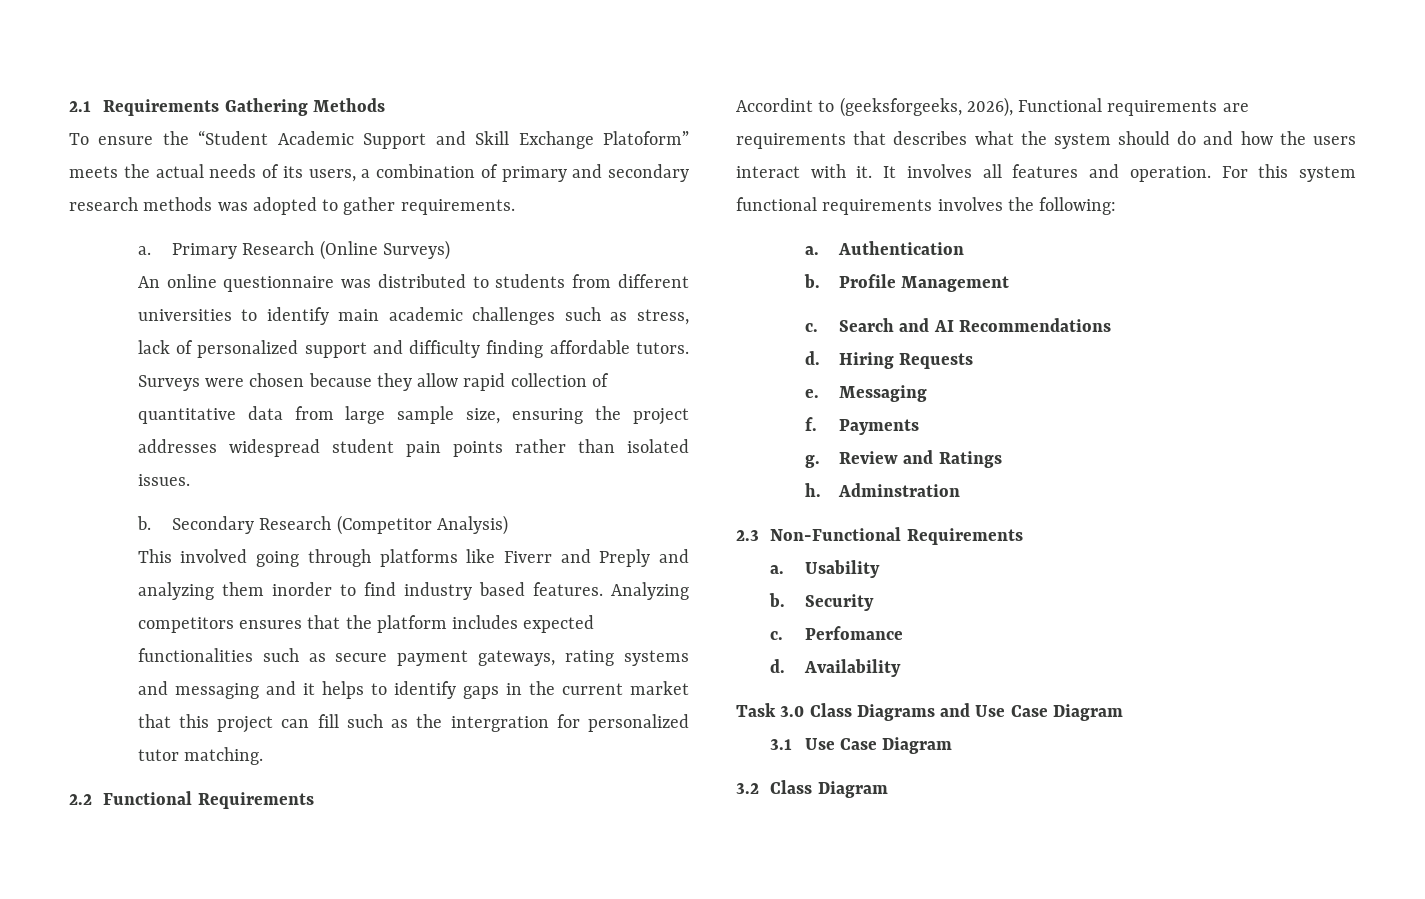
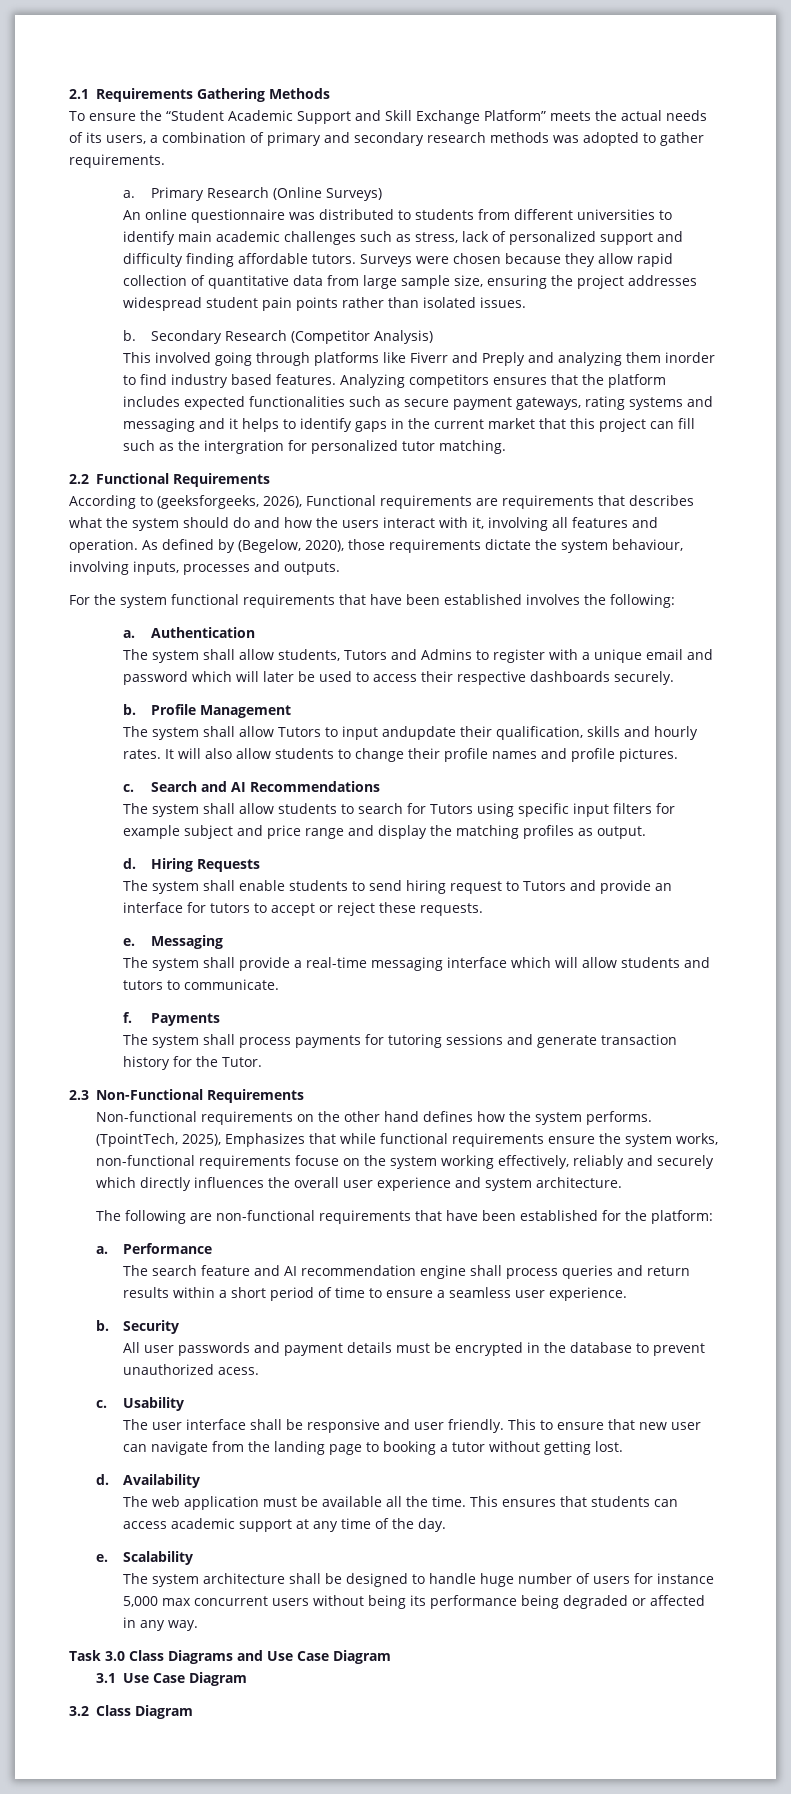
- To ensure the “Student Academic Support and Skill Exchange Platoform” meets the actual needs of its users, a combination of primary and secondary research methods was adopted to gather requirements.
+ To ensure the “Student Academic Support and Skill Exchange Platform” meets the actual needs of its users, a combination of primary and secondary research methods was adopted to gather requirements.
- Accordint to (geeksforgeeks, 2026), Functional requirements are requirements that describes what the system should do and how the users interact with it. It involves all features and operation.
+ According to (geeksforgeeks, 2026), Functional requirements are requirements that describes what the system should do and how the users interact with it, involving all features and operation.
- For this system functional requirements involves the following:
+ As defined by (Begelow, 2020), those requirements dictate the system behaviour, involving inputs, processes and outputs.
+ For the system functional requirements that have been established involves the following:
+ The system shall allow students, Tutors and Admins to register with a unique email and password which will later be used to access their respective dashboards securely.
  b. Profile Management
+ The system shall allow Tutors to input andupdate their qualification, skills and hourly rates. It will also allow students to change their profile names and profile pictures.
+ The system shall allow students to search for Tutors using specific input filters for example subject and price range and display the matching profiles as output.
  d. Hiring Requests
+ The system shall enable students to send hiring request to Tutors and provide an interface for tutors to accept or reject these requests.
  e. Messaging
+ The system shall provide a real-time messaging interface which will allow students and tutors to communicate.
  f. Payments
- g. Review and Ratings
- h. Adminstration
+ The system shall process payments for tutoring sessions and generate transaction history for the Tutor.
  2.3 Non-Functional Requirements
- a. Usability
+ Non-functional requirements on the other hand defines how the system performs. (TpointTech, 2025), Emphasizes that while functional requirements ensure the system works, non-functional requirements focuse on the system working effectively, reliably and securely which directly influences the overall user experience and system architecture.
+ The following are non-functional requirements that have been established for the platform:
+ a. Performance
+ The search feature and AI recommendation engine shall process queries and return results within a short period of time to ensure a seamless user experience.
  b. Security
- c. Perfomance
+ All user passwords and payment details must be encrypted in the database to prevent unauthorized acess.
+ c. Usability
+ The user interface shall be responsive and user friendly. This to ensure that new user can navigate from the landing page to booking a tutor without getting lost.
  d. Availability
+ The web application must be available all the time. This ensures that students can access academic support at any time of the day.
+ e. Scalability
+ The system architecture shall be designed to handle huge number of users for instance 5,000 max concurrent users without being its performance being degraded or affected in any way.

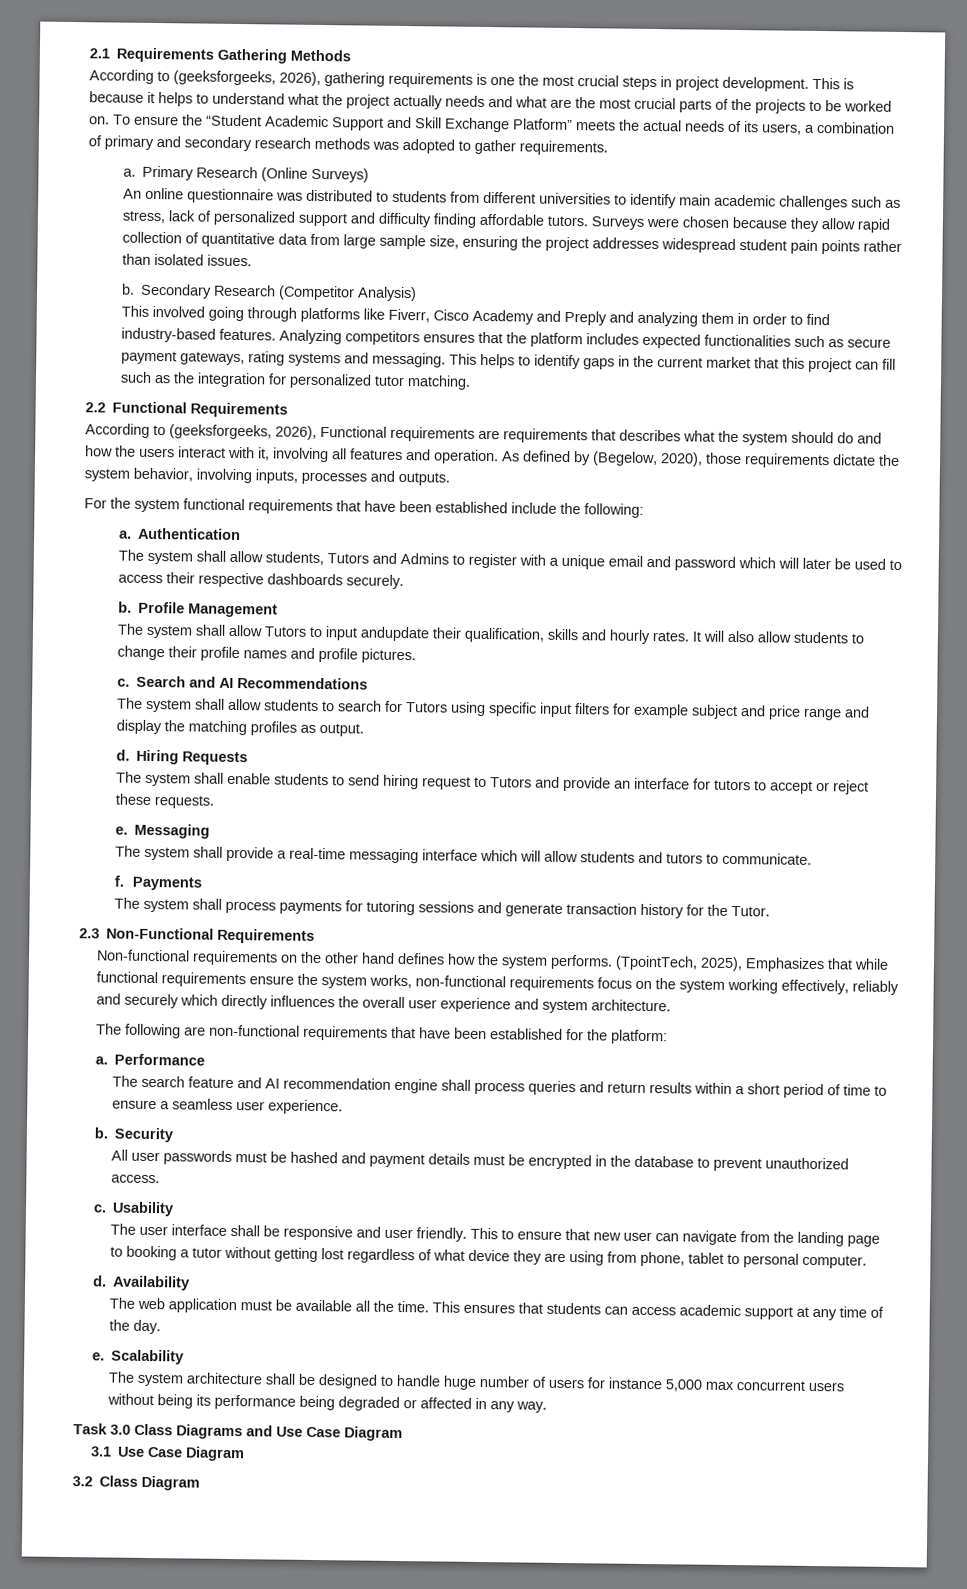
+ According to (geeksforgeeks, 2026), gathering requirements is one the most crucial steps in project development. This is because it helps to understand what the project actually needs and what are the most crucial parts of the projects to be worked on.
- This involved going through platforms like Fiverr and Preply and analyzing them inorder to find industry based features.
+ This involved going through platforms like Fiverr, Cisco Academy and Preply and analyzing them in order to find industry-based features.
- Analyzing competitors ensures that the platform includes expected functionalities such as secure payment gateways, rating systems and messaging and it helps to identify gaps in the current market that this project can fill such as the intergration for personalized tutor matching.
+ Analyzing competitors ensures that the platform includes expected functionalities such as secure payment gateways, rating systems and messaging. This helps to identify gaps in the current market that this project can fill such as the integration for personalized tutor matching.
- As defined by (Begelow, 2020), those requirements dictate the system behaviour, involving inputs, processes and outputs.
+ As defined by (Begelow, 2020), those requirements dictate the system behavior, involving inputs, processes and outputs.
- For the system functional requirements that have been established involves the following:
+ For the system functional requirements that have been established include the following:
- (TpointTech, 2025), Emphasizes that while functional requirements ensure the system works, non-functional requirements focuse on the system working effectively, reliably and securely which directly influences the overall user experience and system architecture.
+ (TpointTech, 2025), Emphasizes that while functional requirements ensure the system works, non-functional requirements focus on the system working effectively, reliably and securely which directly influences the overall user experience and system architecture.
- All user passwords and payment details must be encrypted in the database to prevent unauthorized acess.
+ All user passwords must be hashed and payment details must be encrypted in the database to prevent unauthorized access.
- This to ensure that new user can navigate from the landing page to booking a tutor without getting lost.
+ This to ensure that new user can navigate from the landing page to booking a tutor without getting lost regardless of what device they are using from phone, tablet to personal computer.

